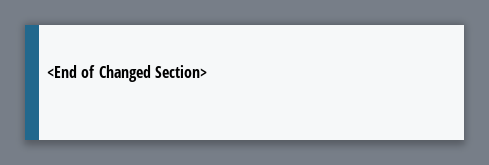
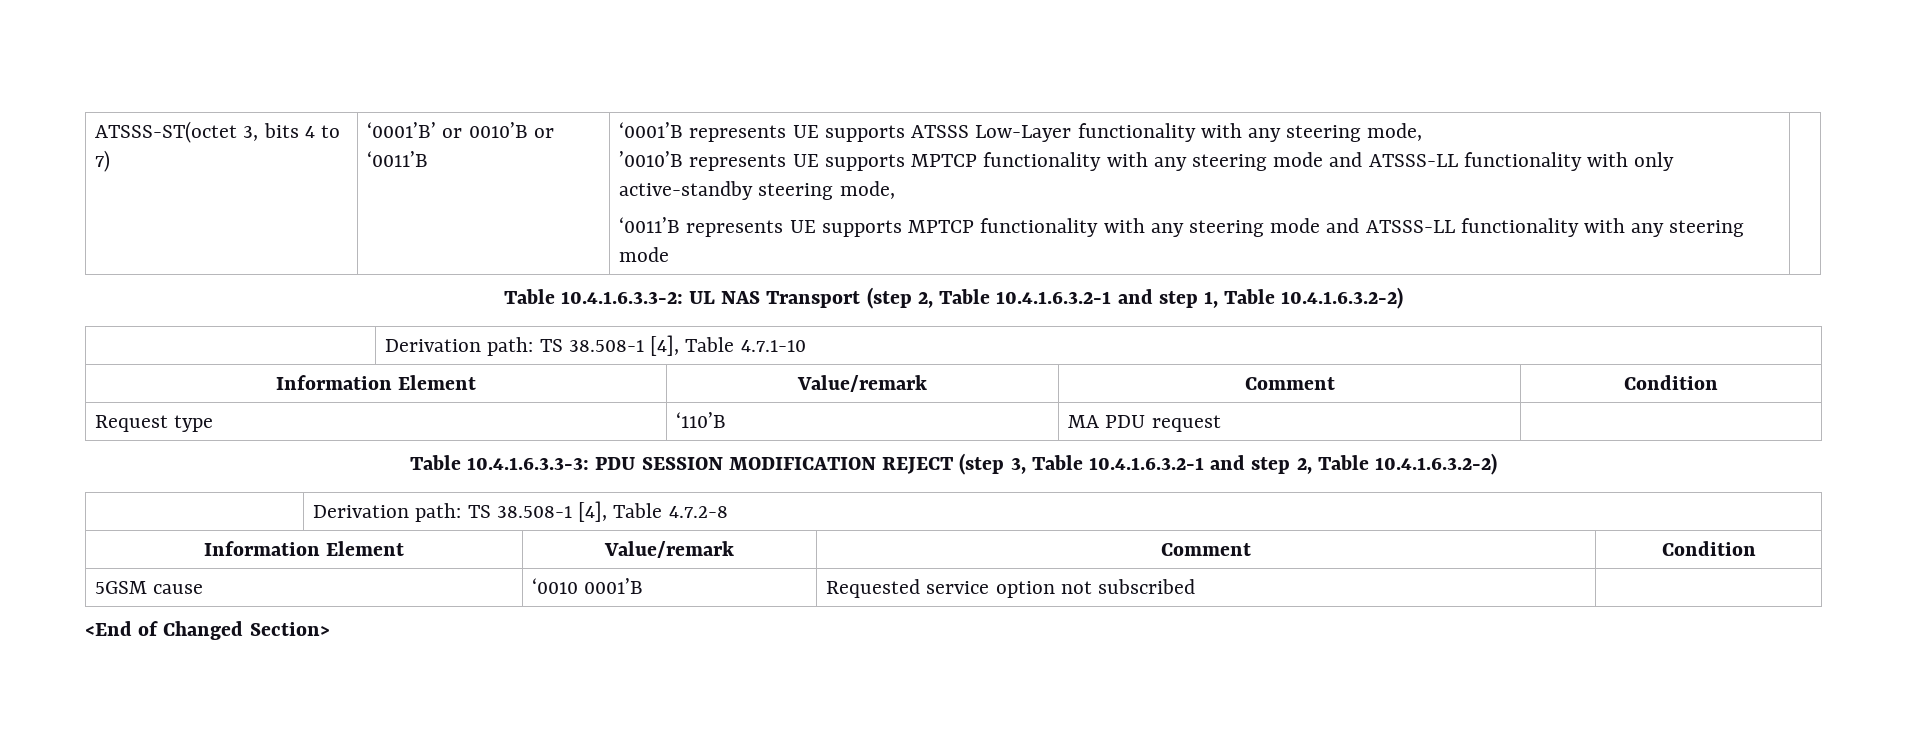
+ ATSSS-ST(octet 3, bits 4 to 7) | ‘0001’B’ or 0010’B or ‘0011’B | ‘0001’B represents UE supports ATSSS Low-Layer functionality with any steering mode,
+ ’0010’B represents UE supports MPTCP functionality with any steering mode and ATSSS-LL functionality with only active-standby steering mode,
+ ‘0011’B represents UE supports MPTCP functionality with any steering mode and ATSSS-LL functionality with any steering mode |
+ Table 10.4.1.6.3.3-2: UL NAS Transport (step 2, Table 10.4.1.6.3.2-1 and step 1, Table 10.4.1.6.3.2-2)
+ | Derivation path: TS 38.508-1 [4], Table 4.7.1-10
+ Information Element | Value/remark | Comment | Condition
+ Request type | ‘110’B | MA PDU request |
+ Table 10.4.1.6.3.3-3: PDU SESSION MODIFICATION REJECT (step 3, Table 10.4.1.6.3.2-1 and step 2, Table 10.4.1.6.3.2-2)
+ | Derivation path: TS 38.508-1 [4], Table 4.7.2-8
+ Information Element | Value/remark | Comment | Condition
+ 5GSM cause | ‘0010 0001’B | Requested service option not subscribed |

